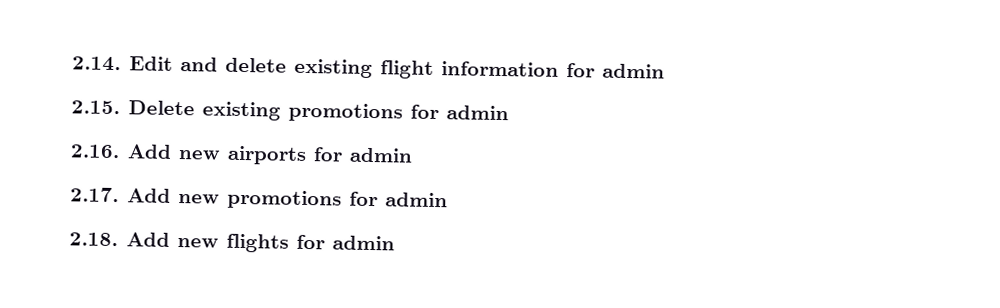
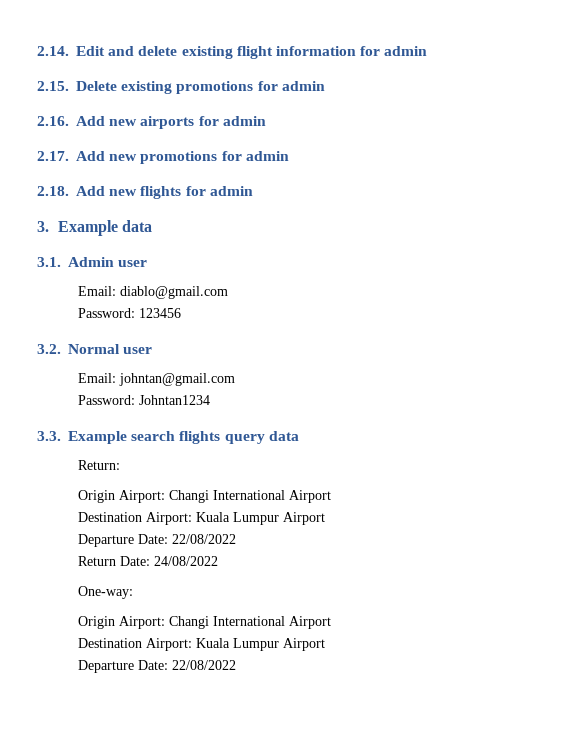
+ 3. Example data
+ 3.1. Admin user
+ Email: diablo@gmail.com
+ Password: 123456
+ 3.2. Normal user
+ Email: johntan@gmail.com
+ Password: Johntan1234
+ 3.3. Example search flights query data
+ Return:
+ Origin Airport: Changi International Airport
+ Destination Airport: Kuala Lumpur Airport
+ Departure Date: 22/08/2022
+ Return Date: 24/08/2022
+ One-way:
+ Origin Airport: Changi International Airport
+ Destination Airport: Kuala Lumpur Airport
+ Departure Date: 22/08/2022

